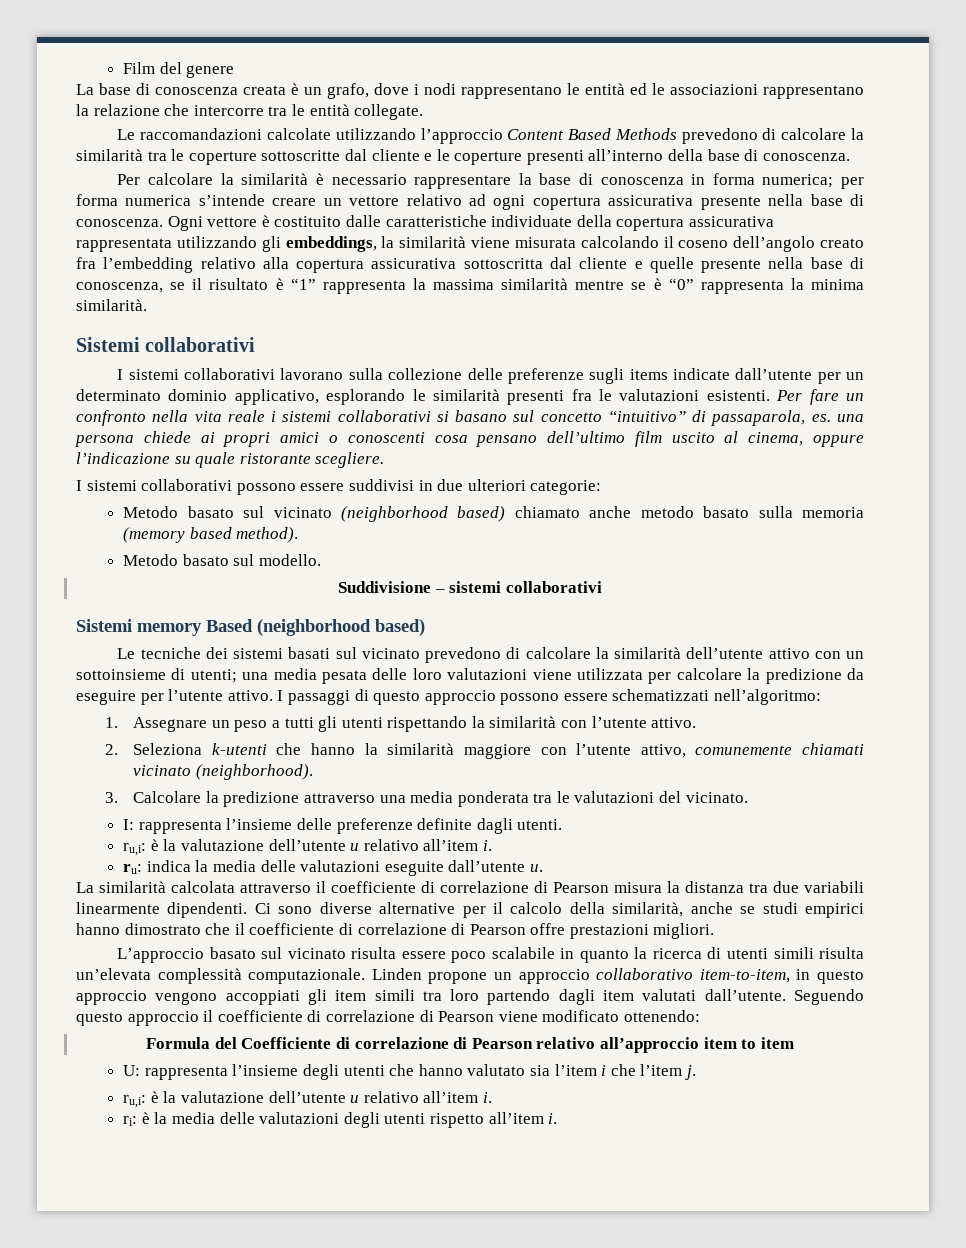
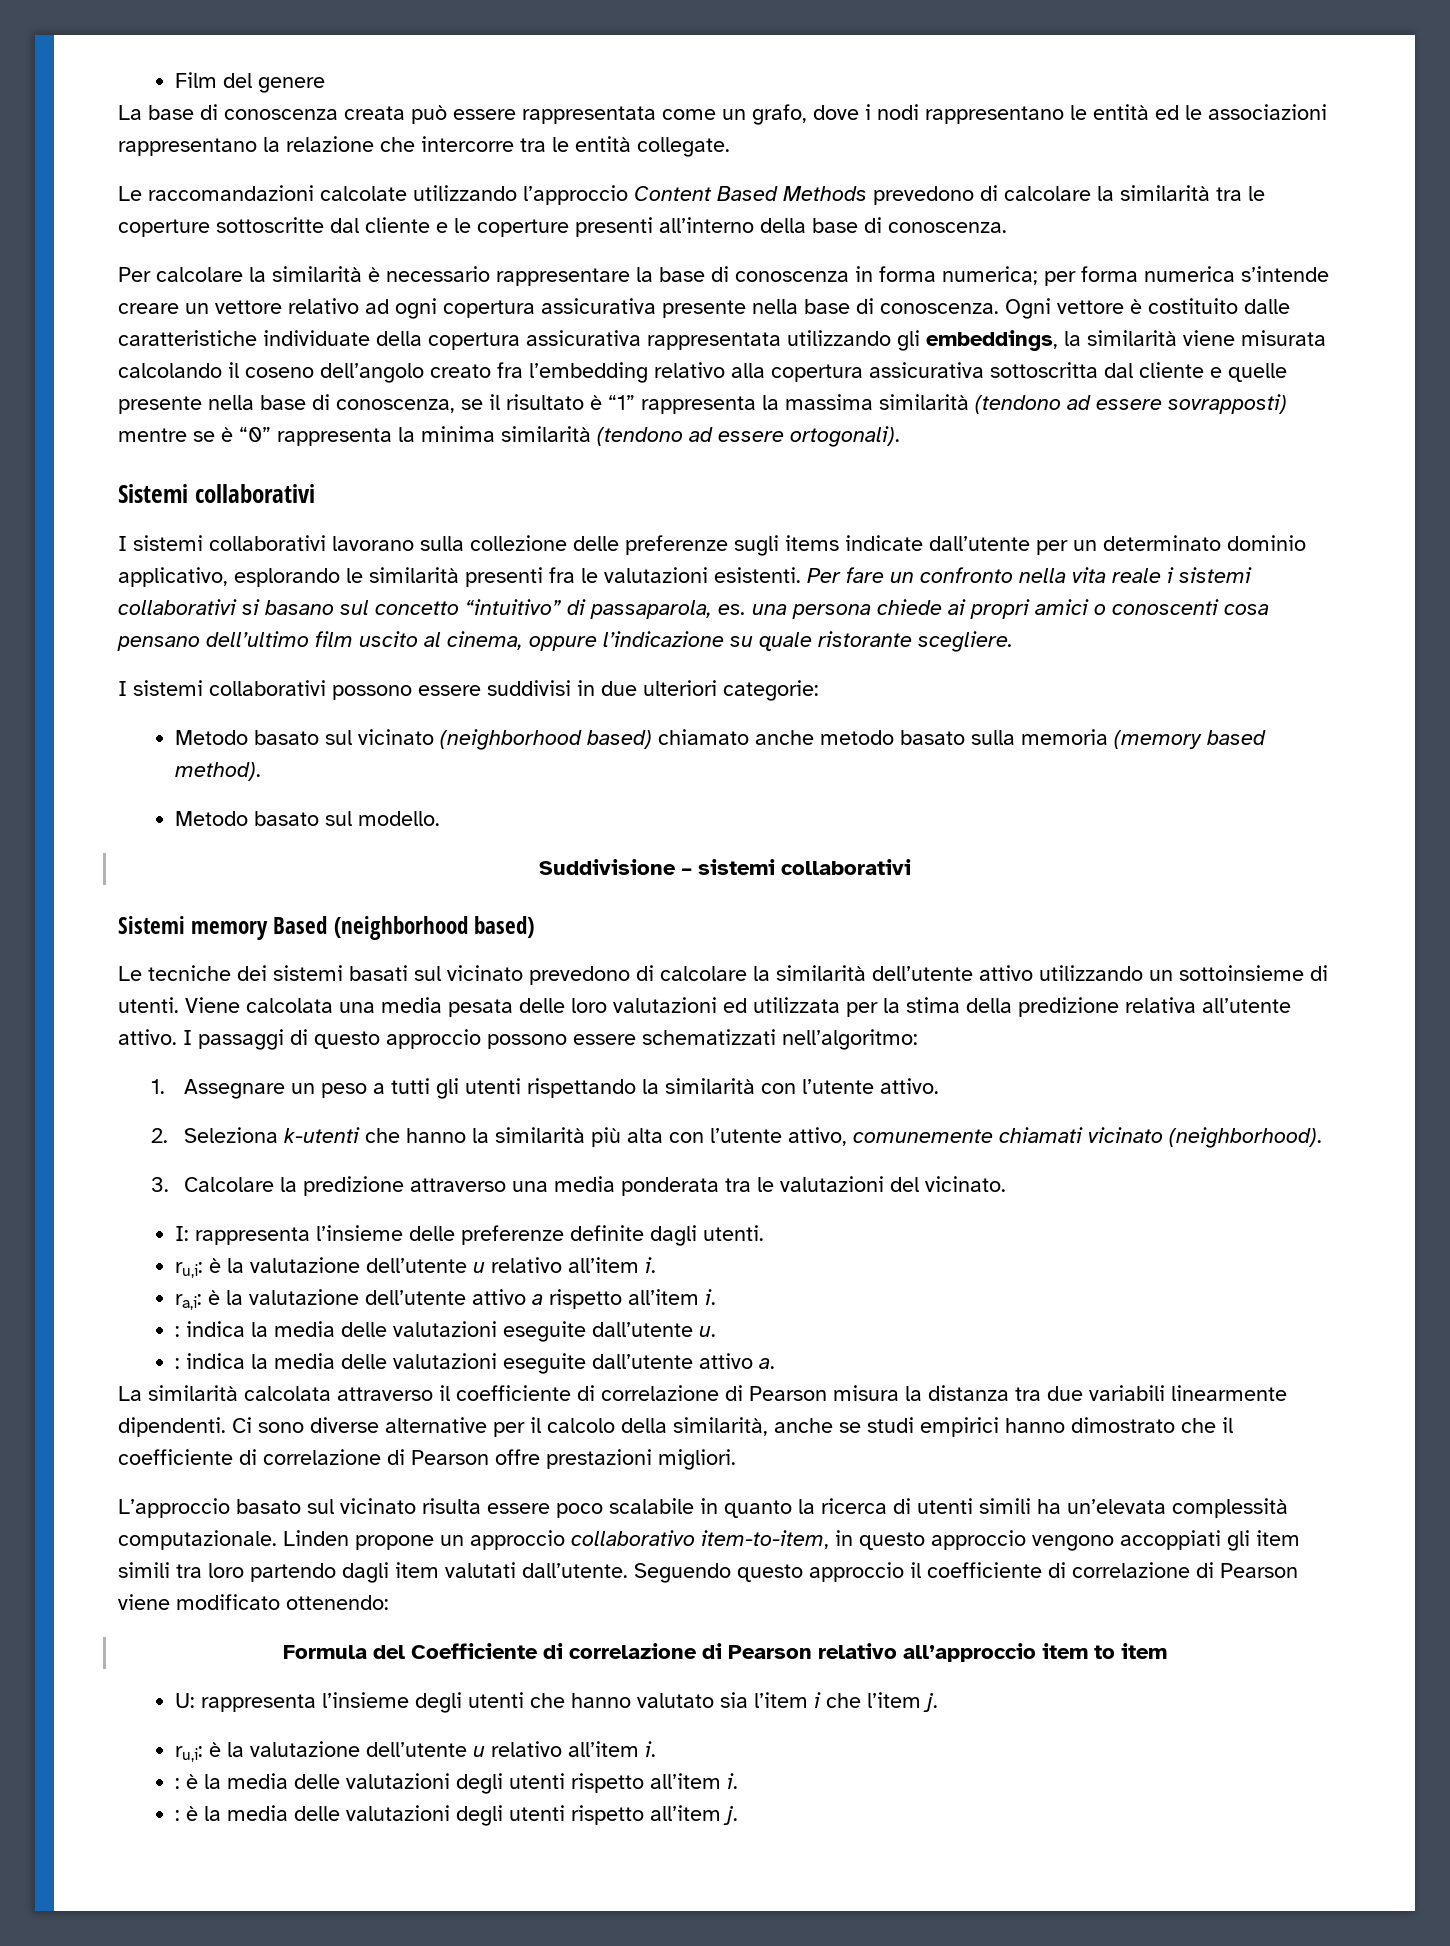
- La base di conoscenza creata è un grafo, dove i nodi rappresentano le entità ed le associazioni rappresentano la relazione che intercorre tra le entità collegate.
+ La base di conoscenza creata può essere rappresentata come un grafo, dove i nodi rappresentano le entità ed le associazioni rappresentano la relazione che intercorre tra le entità collegate.
- Ogni vettore è costituito dalle caratteristiche individuate della copertura assicurativa rappresentata utilizzando gli embeddings, la similarità viene misurata calcolando il coseno dell’angolo creato fra l’embedding relativo alla copertura assicurativa sottoscritta dal cliente e quelle presente nella base di conoscenza, se il risultato è “1” rappresenta la massima similarità mentre se è “0” rappresenta la minima similarità.
+ Ogni vettore è costituito dalle caratteristiche individuate della copertura assicurativa rappresentata utilizzando gli embeddings, la similarità viene misurata calcolando il coseno dell’angolo creato fra l’embedding relativo alla copertura assicurativa sottoscritta dal cliente e quelle presente nella base di conoscenza, se il risultato è “1” rappresenta la massima similarità (tendono ad essere sovrapposti) mentre se è “0” rappresenta la minima similarità (tendono ad essere ortogonali).
- Le tecniche dei sistemi basati sul vicinato prevedono di calcolare la similarità dell’utente attivo con un sottoinsieme di utenti; una media pesata delle loro valutazioni viene utilizzata per calcolare la predizione da eseguire per l’utente attivo.
+ Le tecniche dei sistemi basati sul vicinato prevedono di calcolare la similarità dell’utente attivo utilizzando un sottoinsieme di utenti. Viene calcolata una media pesata delle loro valutazioni ed utilizzata per la stima della predizione relativa all’utente attivo.
- 2. Seleziona k-utenti che hanno la similarità maggiore con l’utente attivo, comunemente chiamati vicinato (neighborhood).
+ 2. Seleziona k-utenti che hanno la similarità più alta con l’utente attivo, comunemente chiamati vicinato (neighborhood).
- ru: indica la media delle valutazioni eseguite dall’utente u.
+ ra,i: è la valutazione dell’utente attivo a rispetto all’item i.
+ : indica la media delle valutazioni eseguite dall’utente u.
+ : indica la media delle valutazioni eseguite dall’utente attivo a.
- L’approccio basato sul vicinato risulta essere poco scalabile in quanto la ricerca di utenti simili risulta un’elevata complessità computazionale.
+ L’approccio basato sul vicinato risulta essere poco scalabile in quanto la ricerca di utenti simili ha un’elevata complessità computazionale.
- ri: è la media delle valutazioni degli utenti rispetto all’item i.
+ : è la media delle valutazioni degli utenti rispetto all’item i.
+ : è la media delle valutazioni degli utenti rispetto all’item j.

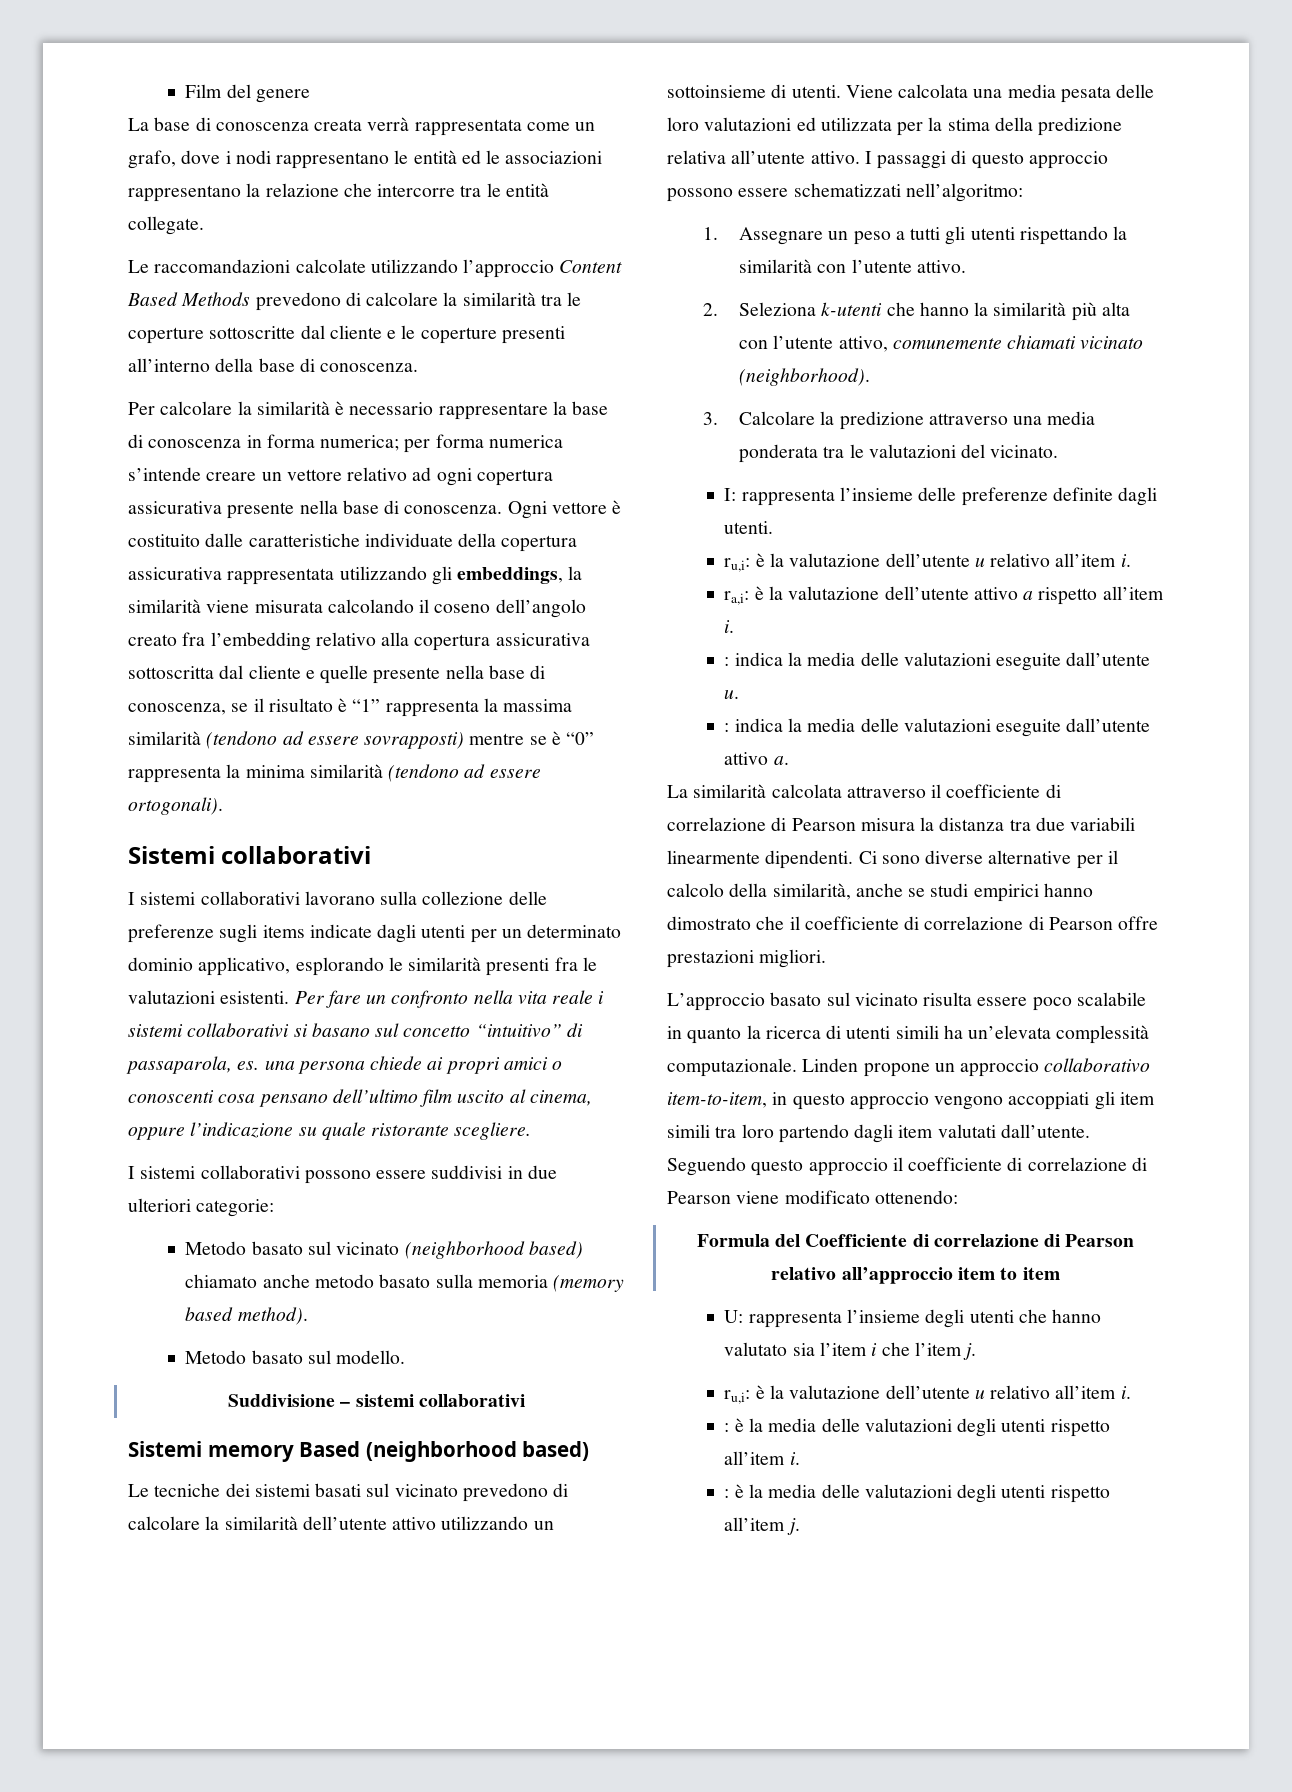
- La base di conoscenza creata può essere rappresentata come un grafo, dove i nodi rappresentano le entità ed le associazioni rappresentano la relazione che intercorre tra le entità collegate.
+ La base di conoscenza creata verrà rappresentata come un grafo, dove i nodi rappresentano le entità ed le associazioni rappresentano la relazione che intercorre tra le entità collegate.
- I sistemi collaborativi lavorano sulla collezione delle preferenze sugli items indicate dall’utente per un determinato dominio applicativo, esplorando le similarità presenti fra le valutazioni esistenti.
+ I sistemi collaborativi lavorano sulla collezione delle preferenze sugli items indicate dagli utenti per un determinato dominio applicativo, esplorando le similarità presenti fra le valutazioni esistenti.

